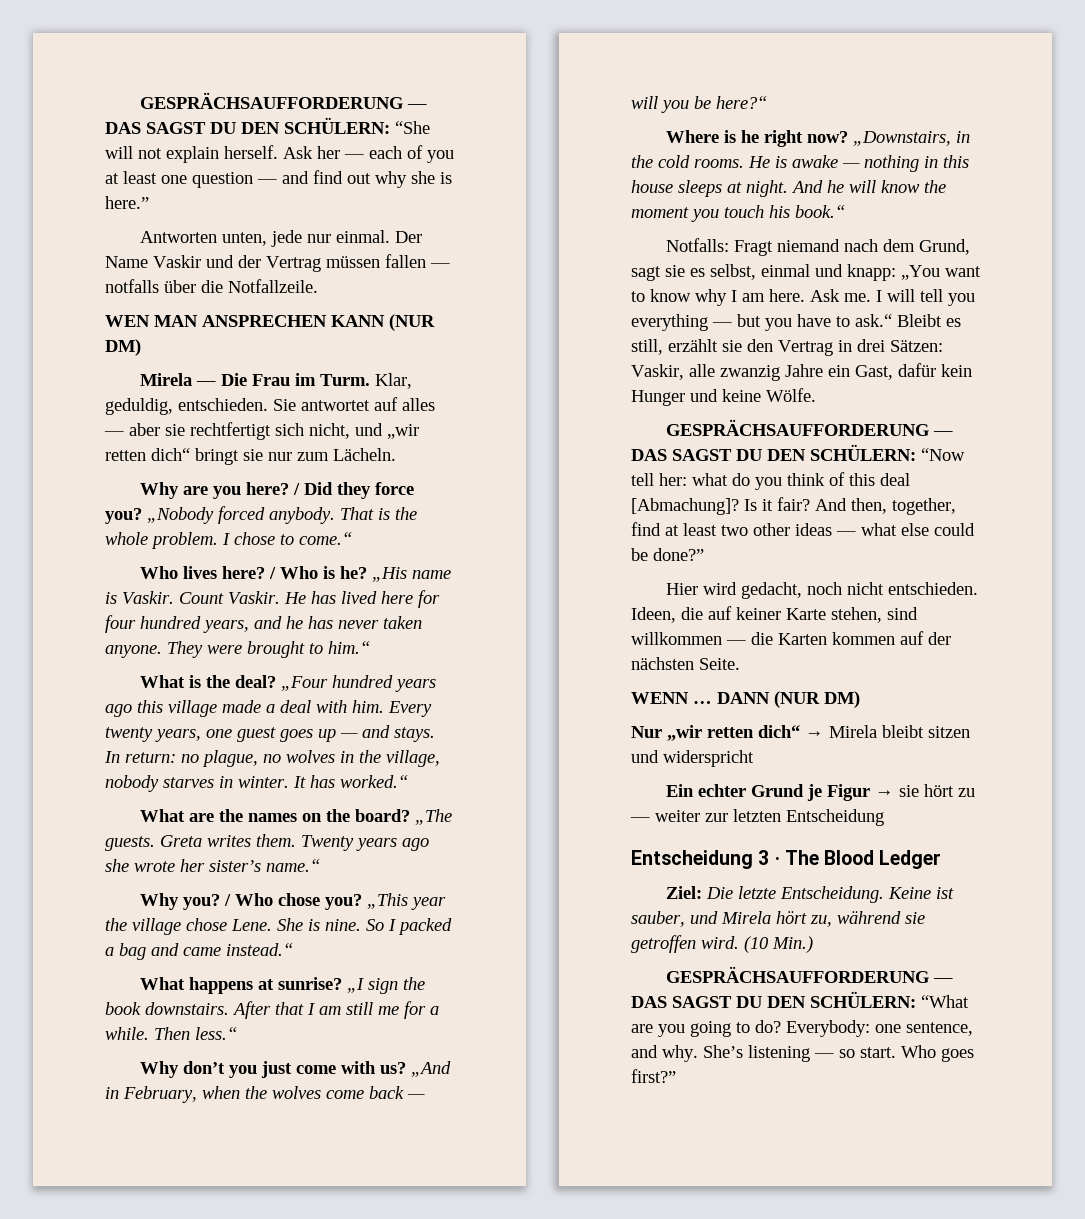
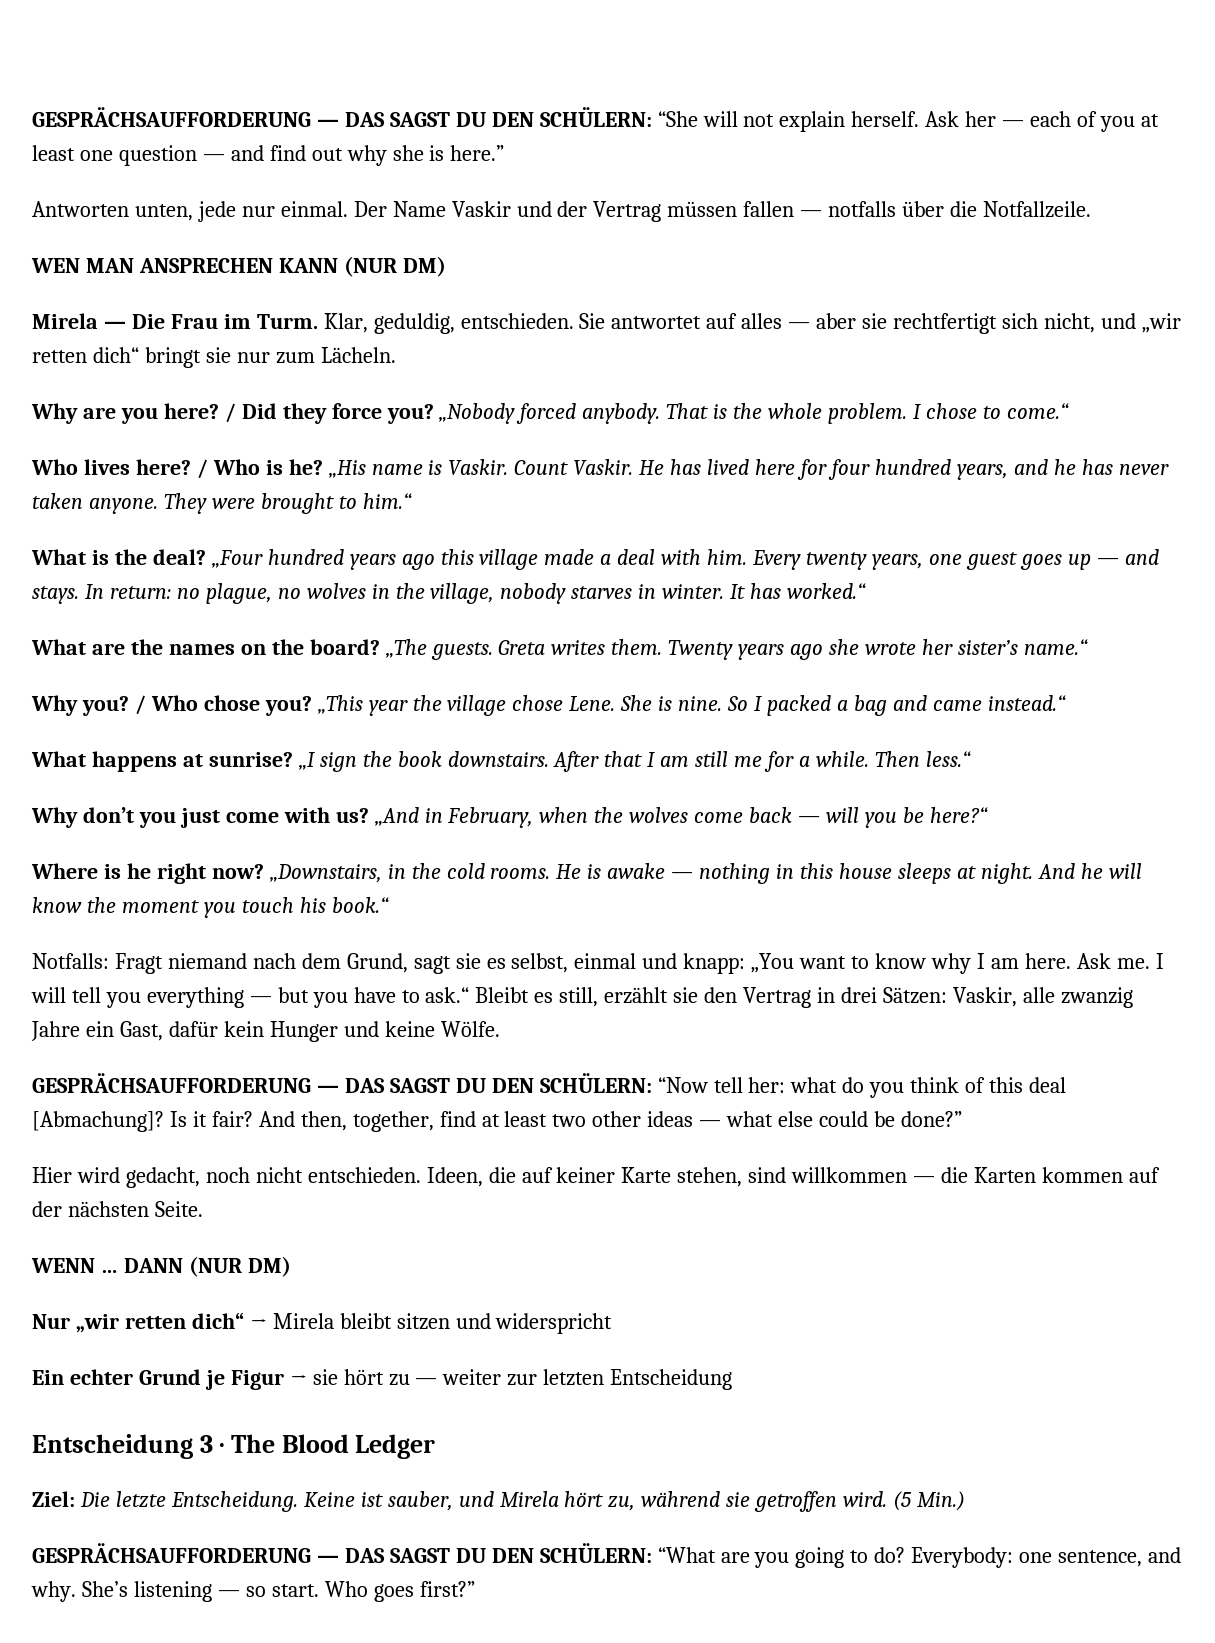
- (10 Min.)
+ (5 Min.)

